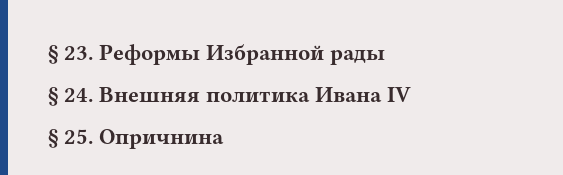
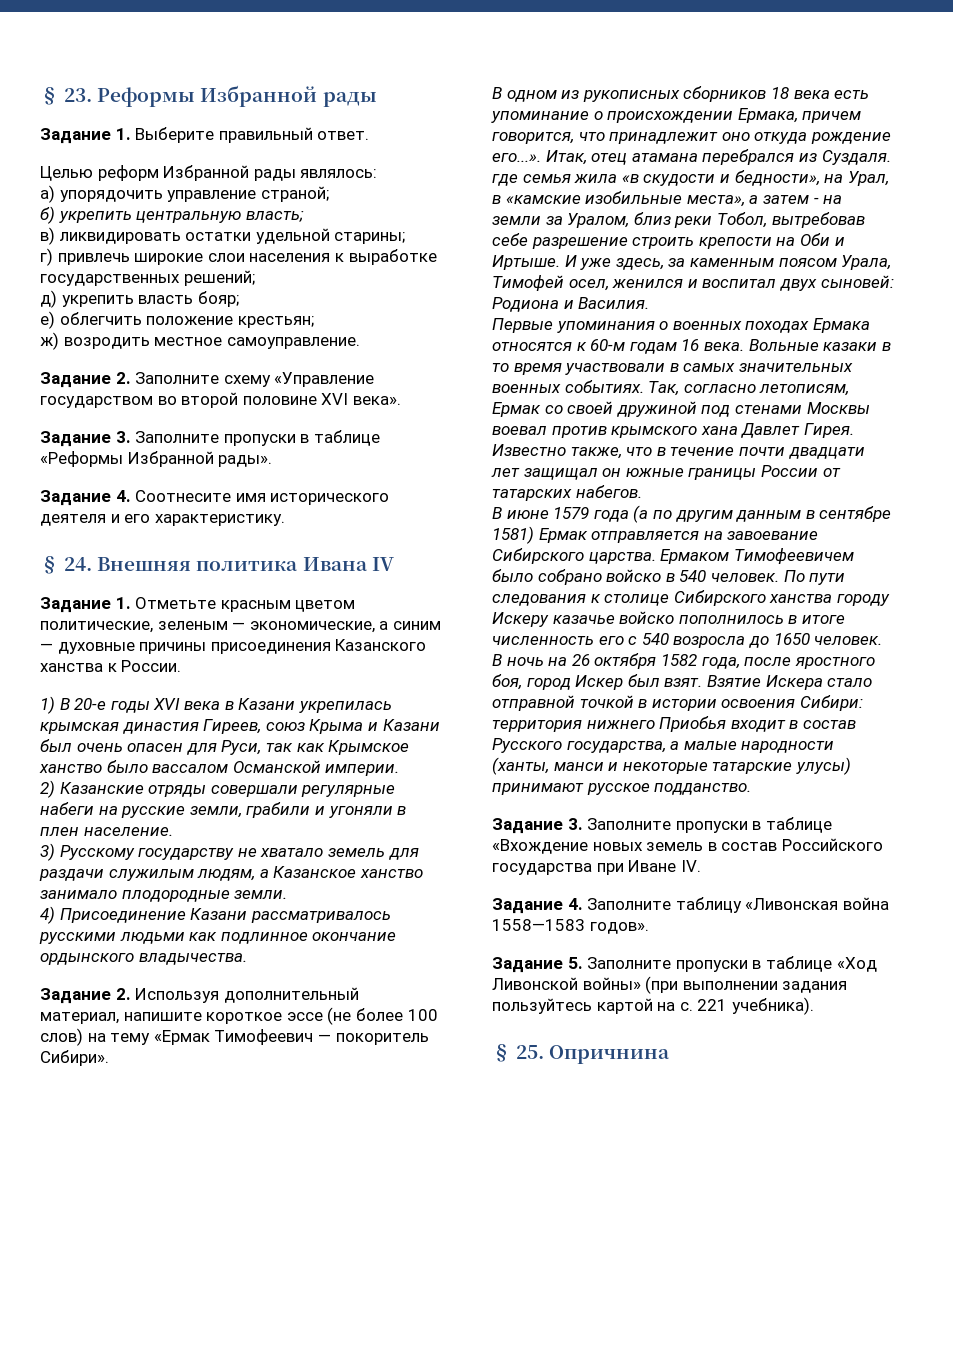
+ Задание 1. Выберите правильный ответ.
+ Целью реформ Избранной рады являлось:
+ а) упорядочить управление страной;
+ б) укрепить центральную власть;
+ в) ликвидировать остатки удельной старины;
+ г) привлечь широкие слои населения к выработке государственных решений;
+ д) укрепить власть бояр;
+ е) облегчить положение крестьян;
+ ж) возродить местное самоуправление.
+ Задание 2. Заполните схему «Управление государством во второй половине XVI века».
+ Задание 3. Заполните пропуски в таблице «Реформы Избранной рады».
+ Задание 4. Соотнесите имя исторического деятеля и его характеристику.
+ Задание 1. Отметьте красным цветом политические, зеленым — экономические, а синим — духовные причины присоединения Казанского ханства к России.
+ 1) В 20-е годы XVI века в Казани укрепилась крымская династия Гиреев, союз Крыма и Казани был очень опасен для Руси, так как Крымское ханство было вассалом Османской империи.
+ 2) Казанские отряды совершали регулярные набеги на русские земли, грабили и угоняли в плен население.
+ 3) Русскому государству не хватало земель для раздачи служилым людям, а Казанское ханство занимало плодородные земли.
+ 4) Присоединение Казани рассматривалось русскими людьми как подлинное окончание ордынского владычества.
+ Задание 2. Используя дополнительный материал, напишите короткое эссе (не более 100 слов) на тему «Ермак Тимофеевич — покоритель Сибири».
+ В одном из рукописных сборников 18 века есть упоминание о происхождении Ермака, причем говорится, что принадлежит оно откуда рождение его...». Итак, отец атамана перебрался из Суздаля. где семья жила «в скудости и бедности», на Урал, в «камские изобильные места», а затем - на земли за Уралом, близ реки Тобол, вытребовав себе разрешение строить крепости на Оби и Иртыше. И уже здесь, за каменным поясом Урала, Тимофей осел, женился и воспитал двух сыновей: Родиона и Василия.
+ Первые упоминания о военных походах Ермака относятся к 60-м годам 16 века. Вольные казаки в то время участвовали в самых значительных военных событиях. Так, согласно летописям, Ермак со своей дружиной под стенами Москвы воевал против крымского хана Давлет Гирея. Известно также, что в течение почти двадцати лет защищал он южные границы России от татарских набегов.
+ В июне 1579 года (а по другим данным в сентябре 1581) Ермак отправляется на завоевание Сибирского царства. Ермаком Тимофеевичем было собрано войско в 540 человек. По пути следования к столице Сибирского ханства городу Искеру казачье войско пополнилось в итоге численность его с 540 возросла до 1650 человек. В ночь на 26 октября 1582 года, после яростного боя, город Искер был взят. Взятие Искера стало отправной точкой в истории освоения Сибири: территория нижнего Приобья входит в состав Русского государства, а малые народности (ханты, манси и некоторые татарские улусы) принимают русское подданство.
+ Задание 3. Заполните пропуски в таблице «Вхождение новых земель в состав Российского государства при Иване IV.
+ Задание 4. Заполните таблицу «Ливонская война 1558—1583 годов».
+ Задание 5. Заполните пропуски в таблице «Ход Ливонской войны» (при выполнении задания пользуйтесь картой на с. 221 учебника).

